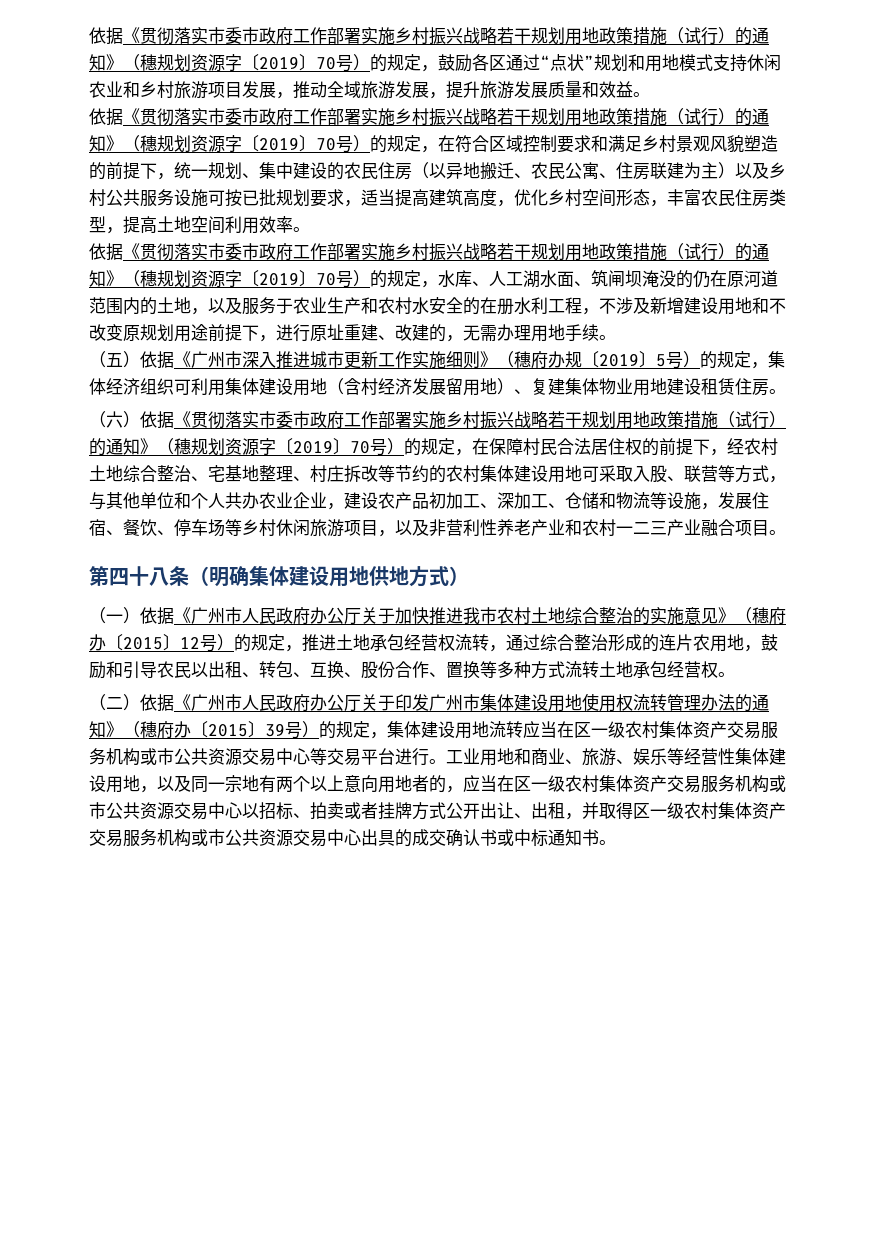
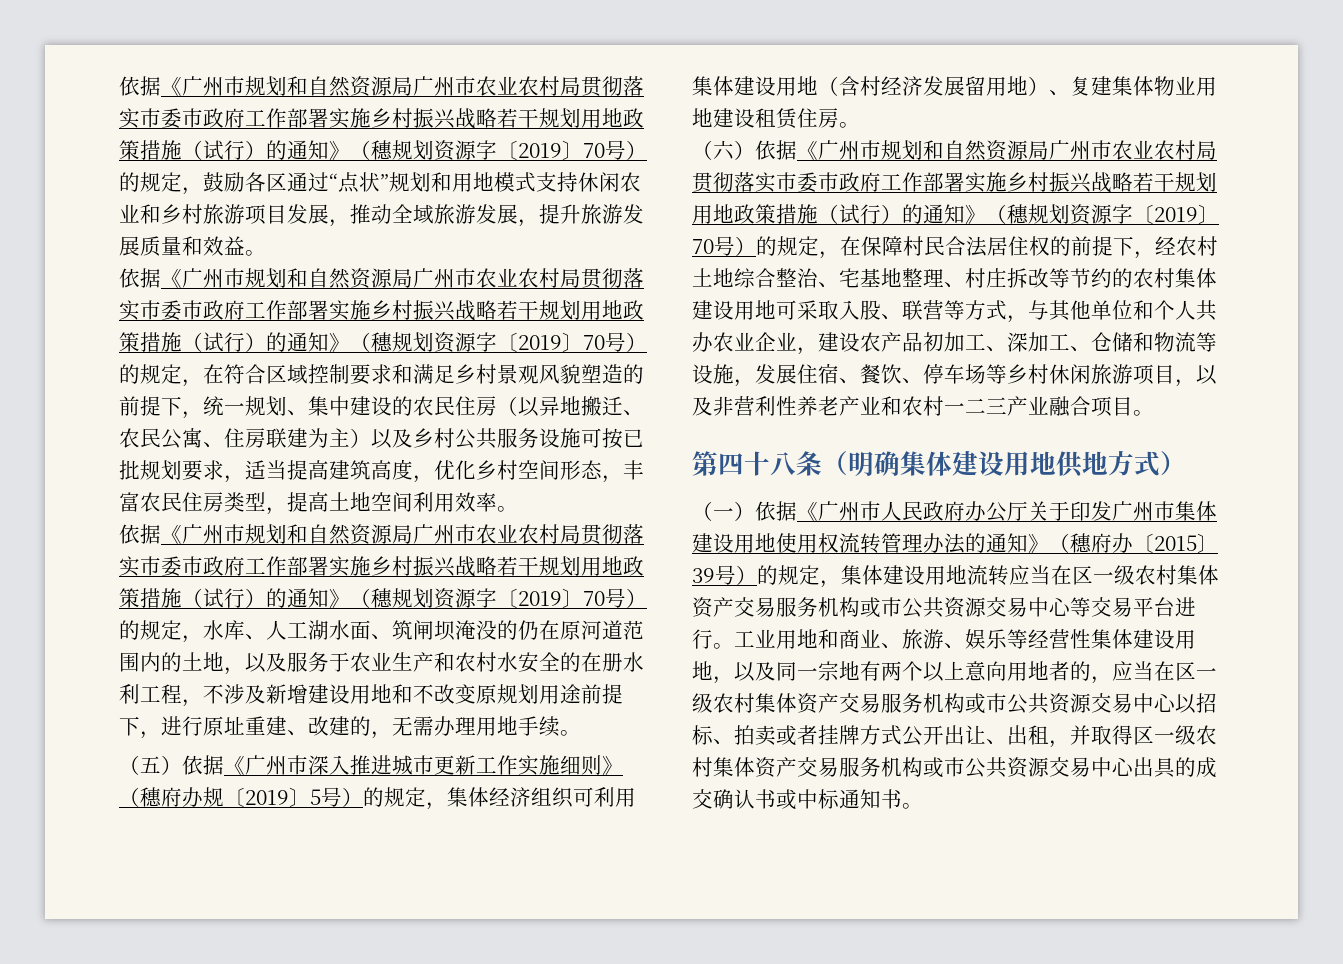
- 依据《贯彻落实市委市政府工作部署实施乡村振兴战略若干规划用地政策措施（试行）的通知》（穗规划资源字〔2019〕70号）的规定，鼓励各区通过“点状”规划和用地模式支持休闲农业和乡村旅游项目发展，推动全域旅游发展，提升旅游发展质量和效益。
+ 依据《广州市规划和自然资源局广州市农业农村局贯彻落实市委市政府工作部署实施乡村振兴战略若干规划用地政策措施（试行）的通知》（穗规划资源字〔2019〕70号）的规定，鼓励各区通过“点状”规划和用地模式支持休闲农业和乡村旅游项目发展，推动全域旅游发展，提升旅游发展质量和效益。
- 依据《贯彻落实市委市政府工作部署实施乡村振兴战略若干规划用地政策措施（试行）的通知》（穗规划资源字〔2019〕70号）的规定，在符合区域控制要求和满足乡村景观风貌塑造的前提下，统一规划、集中建设的农民住房（以异地搬迁、农民公寓、住房联建为主）以及乡村公共服务设施可按已批规划要求，适当提高建筑高度，优化乡村空间形态，丰富农民住房类型，提高土地空间利用效率。
+ 依据《广州市规划和自然资源局广州市农业农村局贯彻落实市委市政府工作部署实施乡村振兴战略若干规划用地政策措施（试行）的通知》（穗规划资源字〔2019〕70号）的规定，在符合区域控制要求和满足乡村景观风貌塑造的前提下，统一规划、集中建设的农民住房（以异地搬迁、农民公寓、住房联建为主）以及乡村公共服务设施可按已批规划要求，适当提高建筑高度，优化乡村空间形态，丰富农民住房类型，提高土地空间利用效率。
- 依据《贯彻落实市委市政府工作部署实施乡村振兴战略若干规划用地政策措施（试行）的通知》（穗规划资源字〔2019〕70号）的规定，水库、人工湖水面、筑闸坝淹没的仍在原河道范围内的土地，以及服务于农业生产和农村水安全的在册水利工程，不涉及新增建设用地和不改变原规划用途前提下，进行原址重建、改建的，无需办理用地手续。
+ 依据《广州市规划和自然资源局广州市农业农村局贯彻落实市委市政府工作部署实施乡村振兴战略若干规划用地政策措施（试行）的通知》（穗规划资源字〔2019〕70号）的规定，水库、人工湖水面、筑闸坝淹没的仍在原河道范围内的土地，以及服务于农业生产和农村水安全的在册水利工程，不涉及新增建设用地和不改变原规划用途前提下，进行原址重建、改建的，无需办理用地手续。
- （六）依据《贯彻落实市委市政府工作部署实施乡村振兴战略若干规划用地政策措施（试行）的通知》（穗规划资源字〔2019〕70号）的规定，在保障村民合法居住权的前提下，经农村土地综合整治、宅基地整理、村庄拆改等节约的农村集体建设用地可采取入股、联营等方式，与其他单位和个人共办农业企业，建设农产品初加工、深加工、仓储和物流等设施，发展住宿、餐饮、停车场等乡村休闲旅游项目，以及非营利性养老产业和农村一二三产业融合项目。
+ （六）依据《广州市规划和自然资源局广州市农业农村局贯彻落实市委市政府工作部署实施乡村振兴战略若干规划用地政策措施（试行）的通知》（穗规划资源字〔2019〕70号）的规定，在保障村民合法居住权的前提下，经农村土地综合整治、宅基地整理、村庄拆改等节约的农村集体建设用地可采取入股、联营等方式，与其他单位和个人共办农业企业，建设农产品初加工、深加工、仓储和物流等设施，发展住宿、餐饮、停车场等乡村休闲旅游项目，以及非营利性养老产业和农村一二三产业融合项目。
- （一）依据《广州市人民政府办公厅关于加快推进我市农村土地综合整治的实施意见》（穗府办〔2015〕12号）的规定，推进土地承包经营权流转，通过综合整治形成的连片农用地，鼓励和引导农民以出租、转包、互换、股份合作、置换等多种方式流转土地承包经营权。
- （二）依据《广州市人民政府办公厅关于印发广州市集体建设用地使用权流转管理办法的通知》（穗府办〔2015〕39号）的规定，集体建设用地流转应当在区一级农村集体资产交易服务机构或市公共资源交易中心等交易平台进行。
+ （一）依据《广州市人民政府办公厅关于印发广州市集体建设用地使用权流转管理办法的通知》（穗府办〔2015〕39号）的规定，集体建设用地流转应当在区一级农村集体资产交易服务机构或市公共资源交易中心等交易平台进行。

